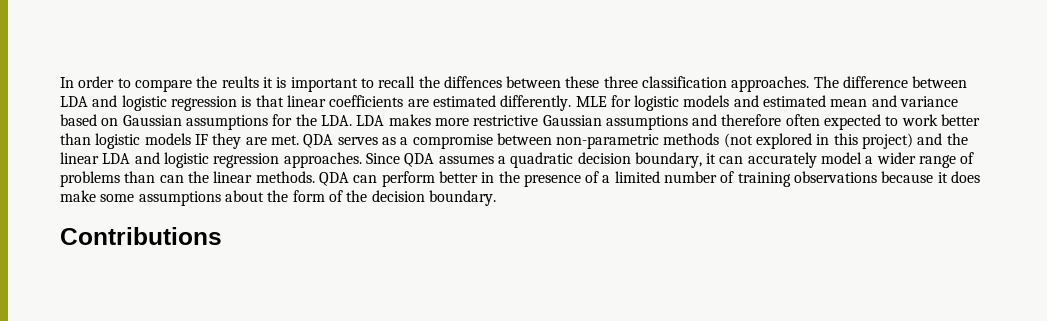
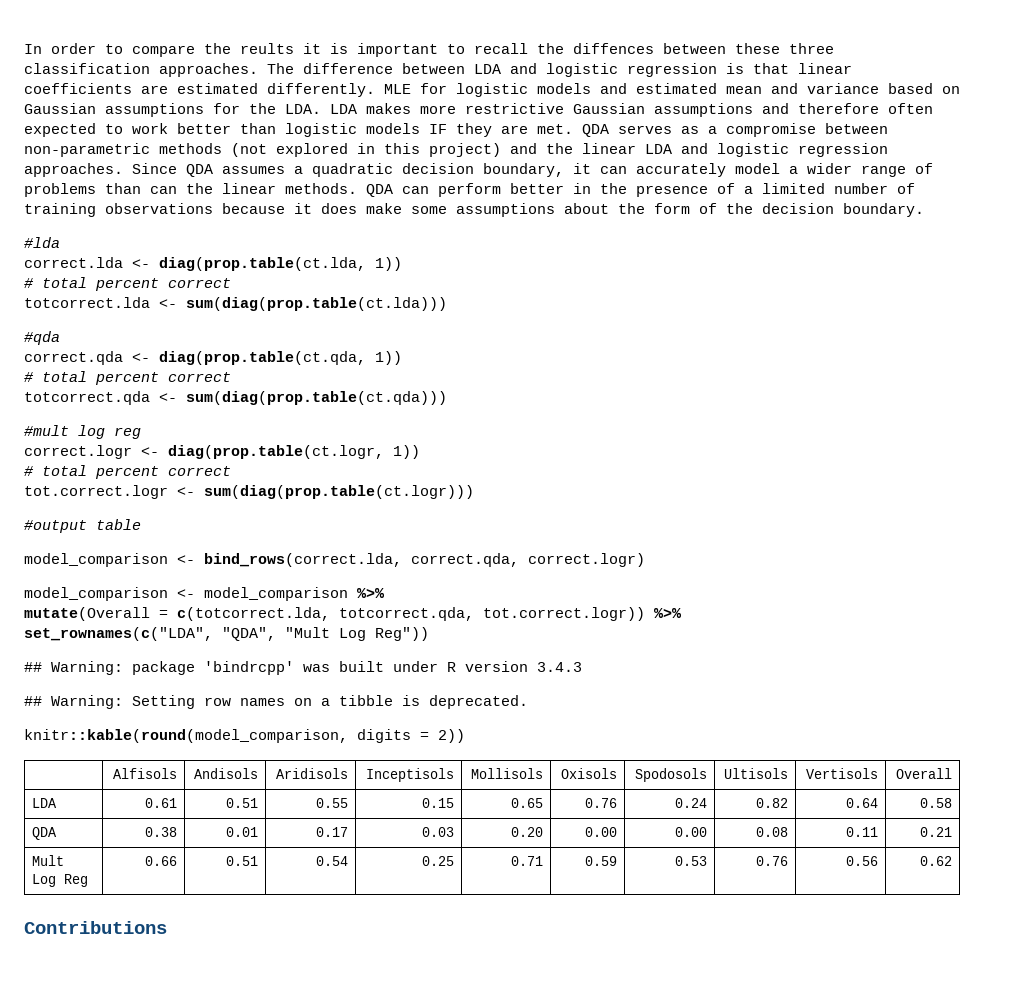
+ #lda
+ correct.lda <- diag(prop.table(ct.lda, 1))
+ # total percent correct
+ totcorrect.lda <- sum(diag(prop.table(ct.lda)))
+ #qda
+ correct.qda <- diag(prop.table(ct.qda, 1))
+ # total percent correct
+ totcorrect.qda <- sum(diag(prop.table(ct.qda)))
+ #mult log reg
+ correct.logr <- diag(prop.table(ct.logr, 1))
+ # total percent correct
+ tot.correct.logr <- sum(diag(prop.table(ct.logr)))
+ #output table
+ model_comparison <- bind_rows(correct.lda, correct.qda, correct.logr)
+ model_comparison <- model_comparison %>%
+ mutate(Overall = c(totcorrect.lda, totcorrect.qda, tot.correct.logr)) %>%
+ set_rownames(c("LDA", "QDA", "Mult Log Reg"))
+ ## Warning: package 'bindrcpp' was built under R version 3.4.3
+ ## Warning: Setting row names on a tibble is deprecated.
+ knitr::kable(round(model_comparison, digits = 2))
+ | Alfisols | Andisols | Aridisols | Inceptisols | Mollisols | Oxisols | Spodosols | Ultisols | Vertisols | Overall
+ LDA | 0.61 | 0.51 | 0.55 | 0.15 | 0.65 | 0.76 | 0.24 | 0.82 | 0.64 | 0.58
+ QDA | 0.38 | 0.01 | 0.17 | 0.03 | 0.20 | 0.00 | 0.00 | 0.08 | 0.11 | 0.21
+ Mult Log Reg | 0.66 | 0.51 | 0.54 | 0.25 | 0.71 | 0.59 | 0.53 | 0.76 | 0.56 | 0.62

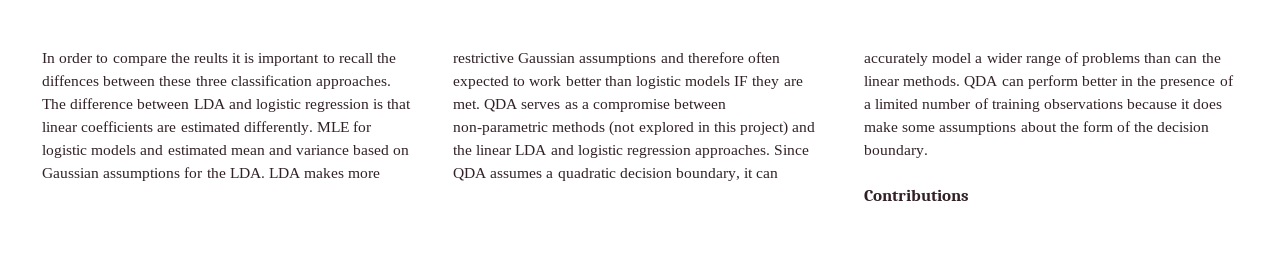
- #lda
- correct.lda <- diag(prop.table(ct.lda, 1))
- # total percent correct
- totcorrect.lda <- sum(diag(prop.table(ct.lda)))
- #qda
- correct.qda <- diag(prop.table(ct.qda, 1))
- # total percent correct
- totcorrect.qda <- sum(diag(prop.table(ct.qda)))
- #mult log reg
- correct.logr <- diag(prop.table(ct.logr, 1))
- # total percent correct
- tot.correct.logr <- sum(diag(prop.table(ct.logr)))
- #output table
- model_comparison <- bind_rows(correct.lda, correct.qda, correct.logr)
- model_comparison <- model_comparison %>%
- mutate(Overall = c(totcorrect.lda, totcorrect.qda, tot.correct.logr)) %>%
- set_rownames(c("LDA", "QDA", "Mult Log Reg"))
- ## Warning: package 'bindrcpp' was built under R version 3.4.3
- ## Warning: Setting row names on a tibble is deprecated.
- knitr::kable(round(model_comparison, digits = 2))
- | Alfisols | Andisols | Aridisols | Inceptisols | Mollisols | Oxisols | Spodosols | Ultisols | Vertisols | Overall
- LDA | 0.61 | 0.51 | 0.55 | 0.15 | 0.65 | 0.76 | 0.24 | 0.82 | 0.64 | 0.58
- QDA | 0.38 | 0.01 | 0.17 | 0.03 | 0.20 | 0.00 | 0.00 | 0.08 | 0.11 | 0.21
- Mult Log Reg | 0.66 | 0.51 | 0.54 | 0.25 | 0.71 | 0.59 | 0.53 | 0.76 | 0.56 | 0.62

